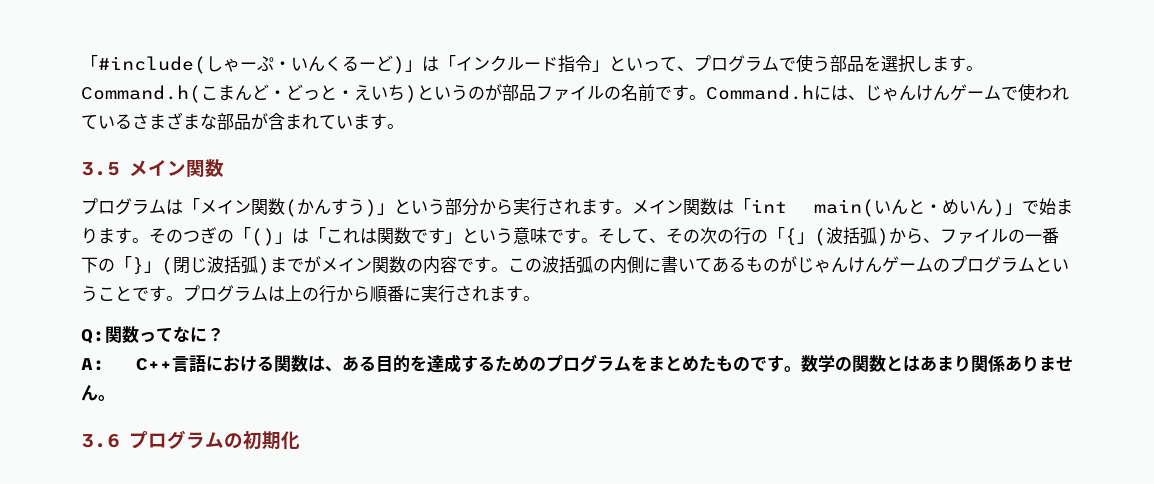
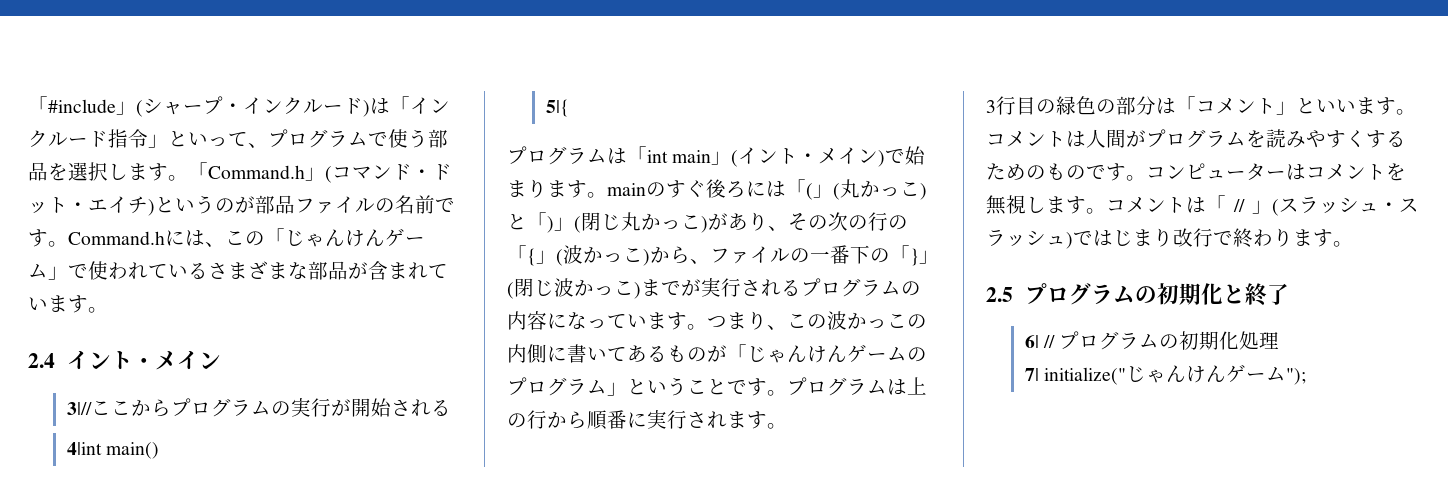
- 「#include(しゃーぷ・いんくるーど)」は「インクルード指令」といって、プログラムで使う部品を選択します。
+ 「#include」(シャープ・インクルード)は「インクルード指令」といって、プログラムで使う部品を選択します。
- Command.h(こまんど・どっと・えいち)というのが部品ファイルの名前です。
+ 「Command.h」(コマンド・ドット・エイチ)というのが部品ファイルの名前です。
- Command.hには、じゃんけんゲームで使われているさまざまな部品が含まれています。
+ Command.hには、この「じゃんけんゲーム」で使われているさまざまな部品が含まれています。
- 3.5メイン関数
- プログラムは「メイン関数(かんすう)」という部分から実行されます。メイン関数は「int main(いんと・めいん)」で始まります。そのつぎの「()」は「これは関数です」という意味です。そして、その次の行の「{」(波括弧)から、ファイルの一番下の「}」(閉じ波括弧)までがメイン関数の内容です。この波括弧の内側に書いてあるものがじゃんけんゲームのプログラムということです。
+ 2.4イント・メイン
+ 3|//ここからプログラムの実行が開始される
+ 4|int main()
+ 5|{
+ プログラムは「int main」(イント・メイン)で始まります。mainのすぐ後ろには「(」(丸かっこ)と「)」(閉じ丸かっこ)があり、その次の行の「{」(波かっこ)から、ファイルの一番下の「}」(閉じ波かっこ)までが実行されるプログラムの内容になっています。つまり、この波かっこの内側に書いてあるものが「じゃんけんゲームのプログラム」ということです。
- Q:関数ってなに？
- A: C++言語における関数は、ある目的を達成するためのプログラムをまとめたものです。数学の関数とはあまり関係ありません。
- 3.6プログラムの初期化
+ 3行目の緑色の部分は「コメント」といいます。コメントは人間がプログラムを読みやすくするためのものです。コンピューターはコメントを無視します。コメントは「 // 」(スラッシュ・スラッシュ)ではじまり改行で終わります。
+ 2.5プログラムの初期化と終了
+ 6| // プログラムの初期化処理
+ 7| initialize("じゃんけんゲーム");

